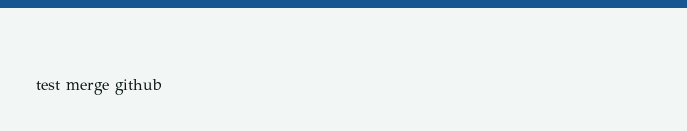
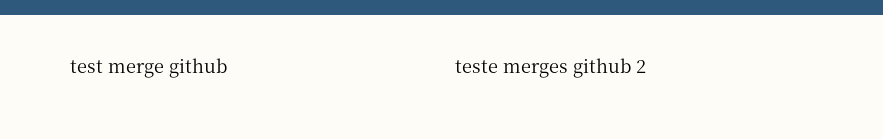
+ teste merges github 2

